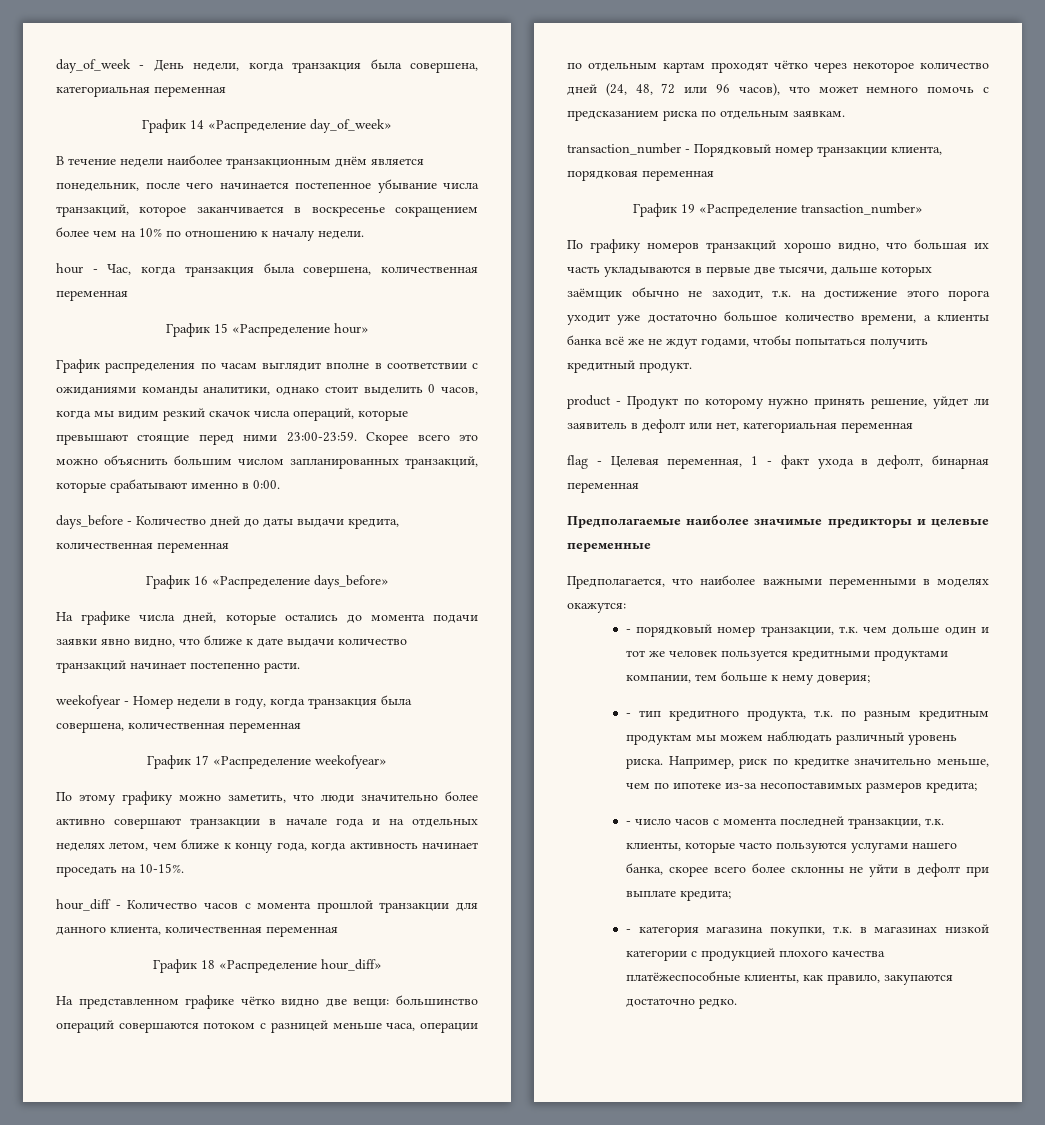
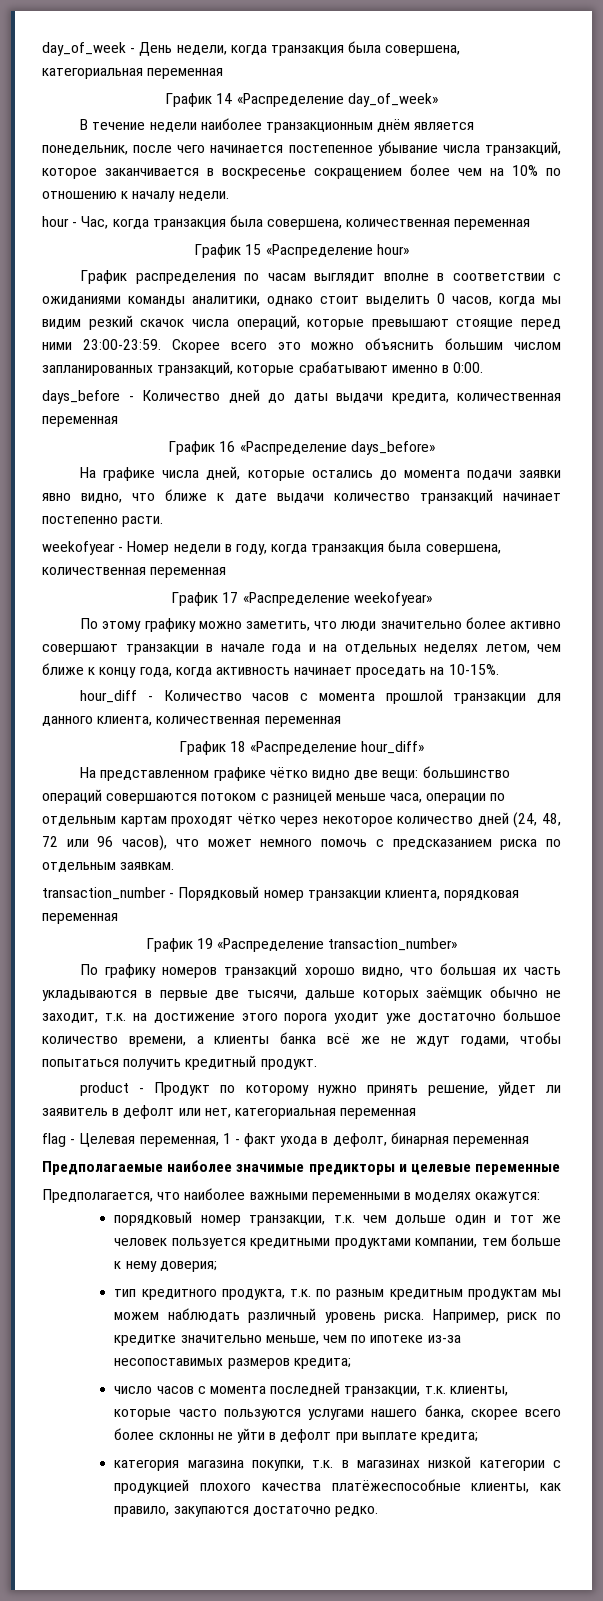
- - порядковый номер транзакции, т.к. чем дольше один и тот же человек пользуется кредитными продуктами компании, тем больше к нему доверия;
+ порядковый номер транзакции, т.к. чем дольше один и тот же человек пользуется кредитными продуктами компании, тем больше к нему доверия;
- - тип кредитного продукта, т.к. по разным кредитным продуктам мы можем наблюдать различный уровень риска.
+ тип кредитного продукта, т.к. по разным кредитным продуктам мы можем наблюдать различный уровень риска.
- - число часов с момента последней транзакции, т.к. клиенты, которые часто пользуются услугами нашего банка, скорее всего более склонны не уйти в дефолт при выплате кредита;
+ число часов с момента последней транзакции, т.к. клиенты, которые часто пользуются услугами нашего банка, скорее всего более склонны не уйти в дефолт при выплате кредита;
- - категория магазина покупки, т.к. в магазинах низкой категории с продукцией плохого качества платёжеспособные клиенты, как правило, закупаются достаточно редко.
+ категория магазина покупки, т.к. в магазинах низкой категории с продукцией плохого качества платёжеспособные клиенты, как правило, закупаются достаточно редко.

